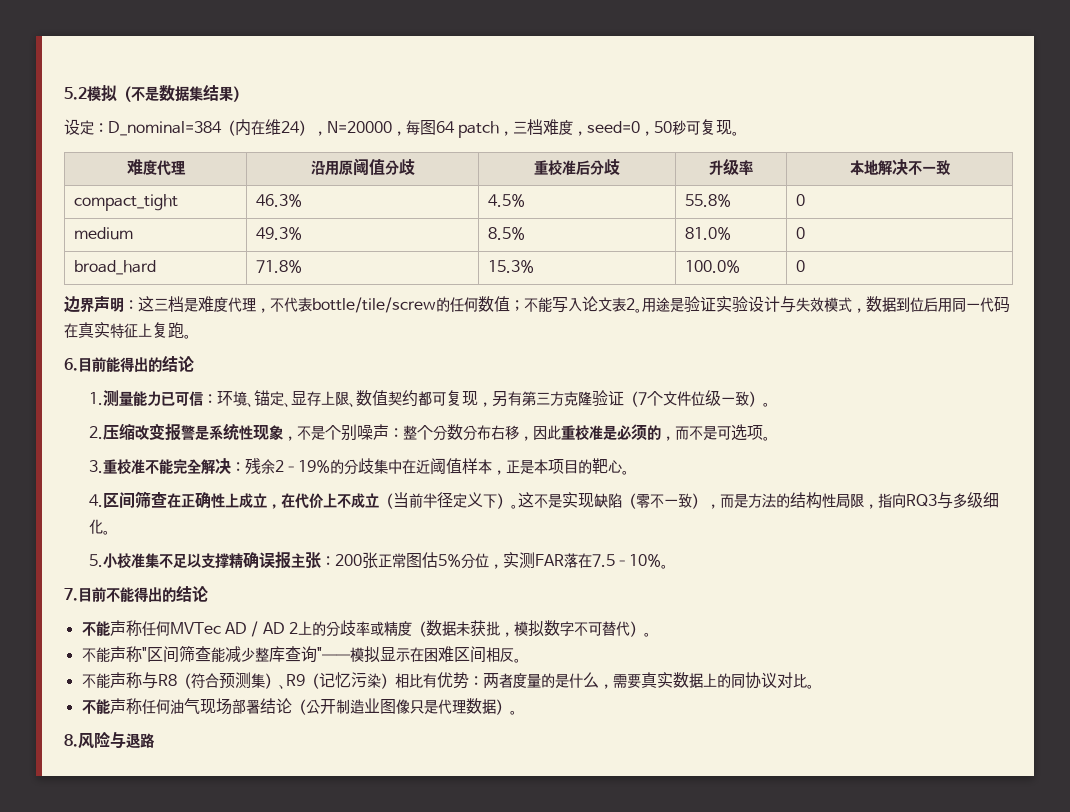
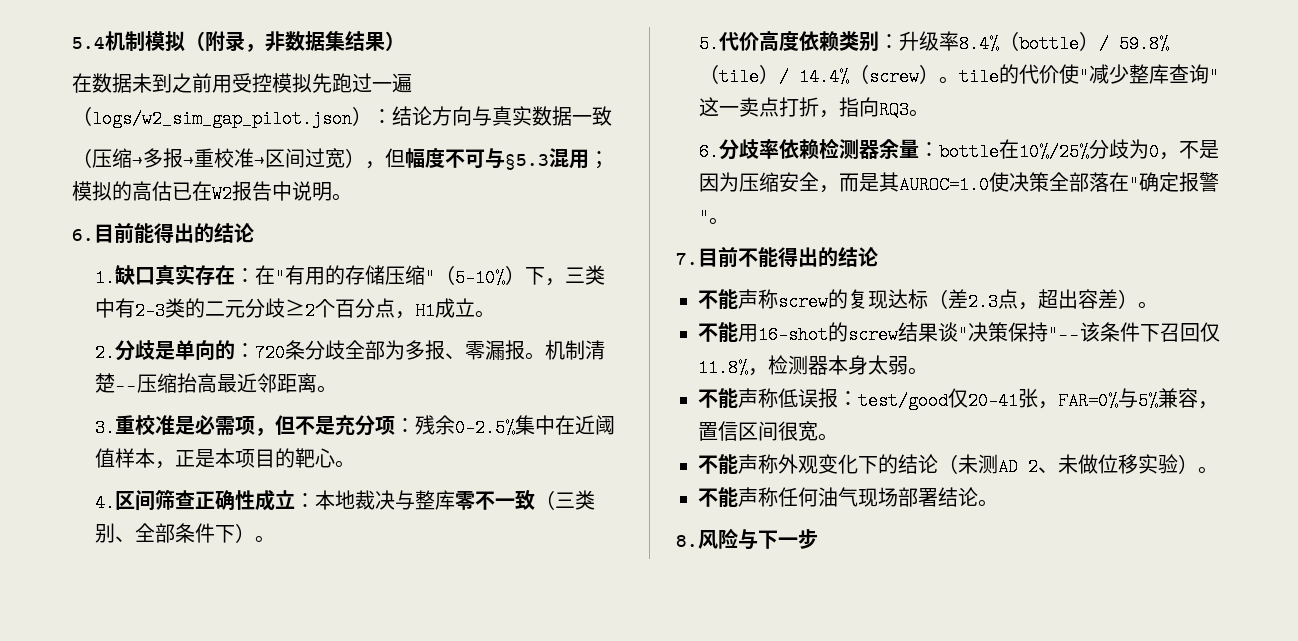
- 5.2模拟（不是数据集结果）
- 设定：D_nominal=384（内在维24），N=20000，每图64 patch，三档难度，seed=0，50秒可复现。
- 难度代理 | 沿用原阈值分歧 | 重校准后分歧 | 升级率 | 本地解决不一致
- compact_tight | 46.3% | 4.5% | 55.8% | 0
- medium | 49.3% | 8.5% | 81.0% | 0
- broad_hard | 71.8% | 15.3% | 100.0% | 0
- 边界声明：这三档是难度代理，不代表bottle/tile/screw的任何数值；不能写入论文表2。用途是验证实验设计与失效模式，数据到位后用同一代码在真实特征上复跑。
+ 5.4机制模拟（附录，非数据集结果）
+ 在数据未到之前用受控模拟先跑过一遍（logs/w2_sim_gap_pilot.json）：结论方向与真实数据一致
+ （压缩→多报→重校准→区间过宽），但幅度不可与§5.3混用；模拟的高估已在W2报告中说明。
- 1.测量能力已可信：环境、锚定、显存上限、数值契约都可复现，另有第三方克隆验证（7个文件位级一致）。
- 2.压缩改变报警是系统性现象，不是个别噪声：整个分数分布右移，因此重校准是必须的，而不是可选项。
- 3.重校准不能完全解决：残余2–19%的分歧集中在近阈值样本，正是本项目的靶心。
+ 1.缺口真实存在：在"有用的存储压缩"（5–10%）下，三类中有2–3类的二元分歧≥2个百分点，H1成立。
+ 2.分歧是单向的：720条分歧全部为多报、零漏报。机制清楚——压缩抬高最近邻距离。
+ 3.重校准是必需项，但不是充分项：残余0–2.5%集中在近阈值样本，正是本项目的靶心。
- 4.区间筛查在正确性上成立，在代价上不成立（当前半径定义下）。这不是实现缺陷（零不一致），而是方法的结构性局限，指向RQ3与多级细化。
- 5.小校准集不足以支撑精确误报主张：200张正常图估5%分位，实测FAR落在7.5–10%。
+ 4.区间筛查正确性成立：本地裁决与整库零不一致（三类别、全部条件下）。
+ 5.代价高度依赖类别：升级率8.4%（bottle）/ 59.8%（tile）/ 14.4%（screw）。tile的代价使"减少整库查询"这一卖点打折，指向RQ3。
+ 6.分歧率依赖检测器余量：bottle在10%/25%分歧为0，不是因为压缩安全，而是其AUROC=1.0使决策全部落在"确定报警"。
- 不能声称任何MVTec AD / AD 2上的分歧率或精度（数据未获批，模拟数字不可替代）。
- 不能声称"区间筛查能减少整库查询"——模拟显示在困难区间相反。
- 不能声称与R8（符合预测集）、R9（记忆污染）相比有优势：两者度量的是什么，需要真实数据上的同协议对比。
+ 不能声称screw的复现达标（差2.3点，超出容差）。
+ 不能用16-shot的screw结果谈"决策保持"——该条件下召回仅11.8%，检测器本身太弱。
+ 不能声称低误报：test/good仅20–41张，FAR=0%与5%兼容，置信区间很宽。
+ 不能声称外观变化下的结论（未测AD 2、未做位移实验）。
- 不能声称任何油气现场部署结论（公开制造业图像只是代理数据）。
+ 不能声称任何油气现场部署结论。
- 8.风险与退路
+ 8.风险与下一步

